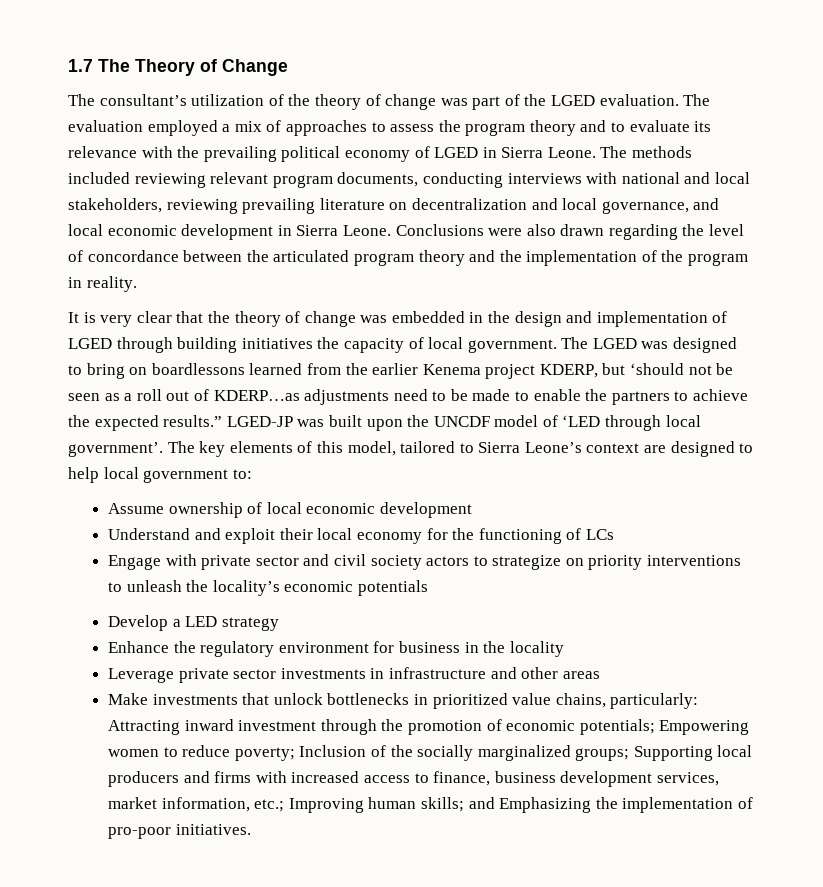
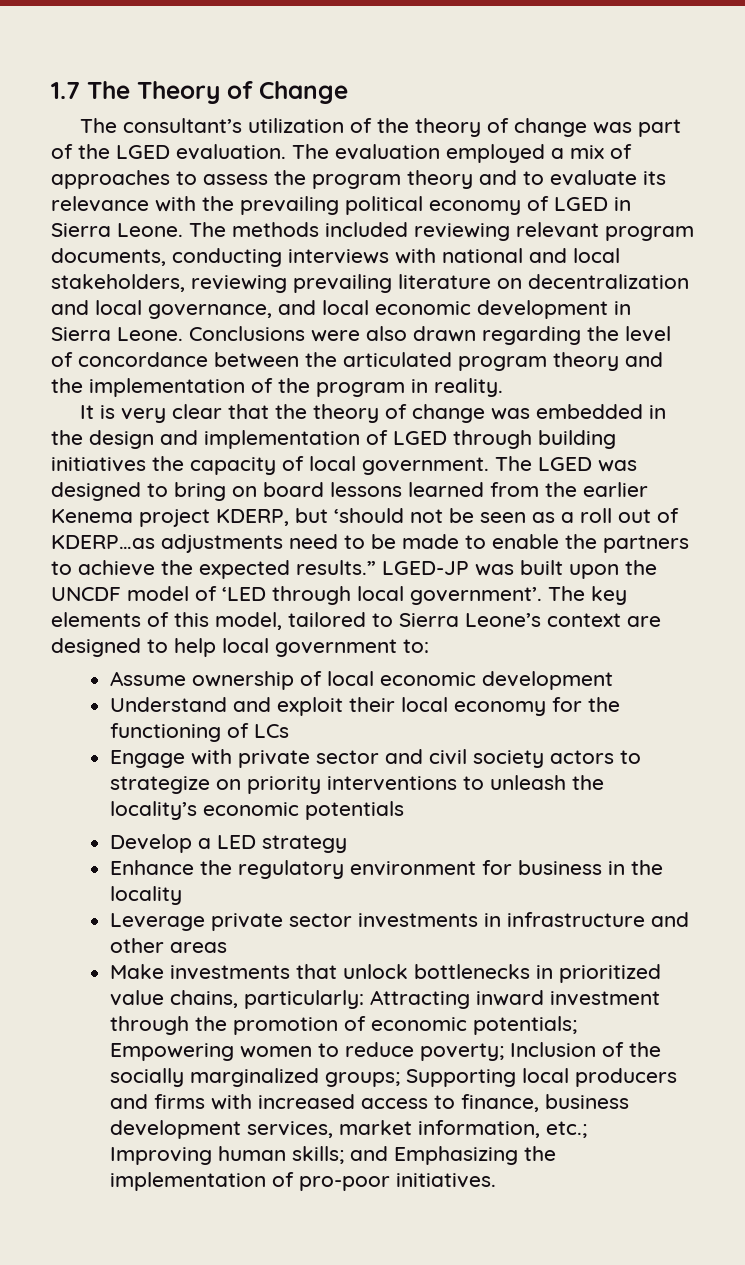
- The LGED was designed to bring on boardlessons learned from the earlier Kenema project KDERP, but ‘should not be seen as a roll out of KDERP…as adjustments need to be made to enable the partners to achieve the expected results.”
+ The LGED was designed to bring on board lessons learned from the earlier Kenema project KDERP, but ‘should not be seen as a roll out of KDERP…as adjustments need to be made to enable the partners to achieve the expected results.”

